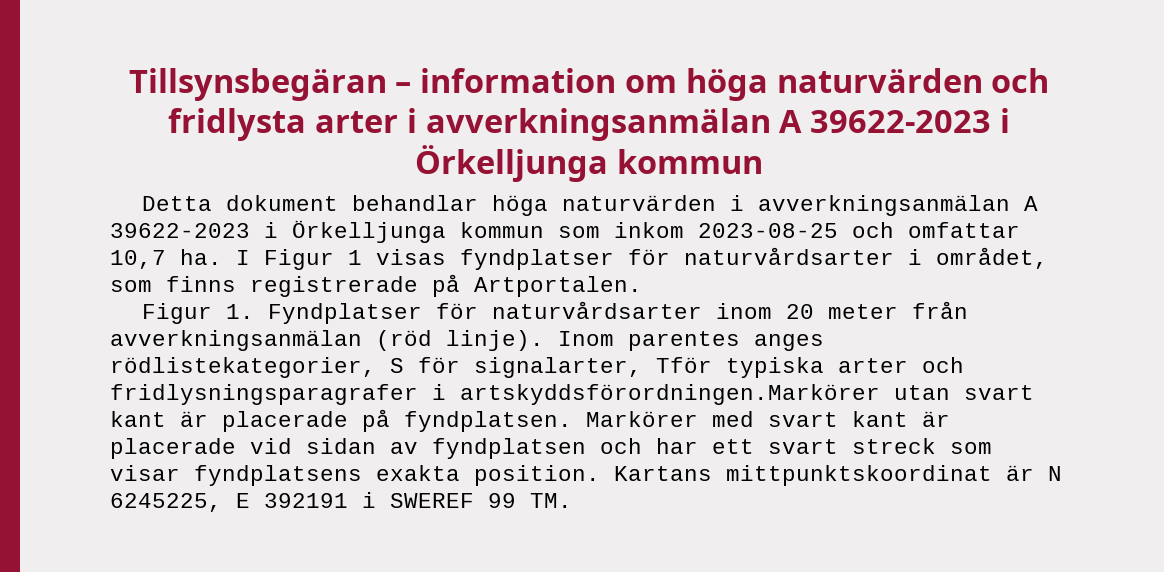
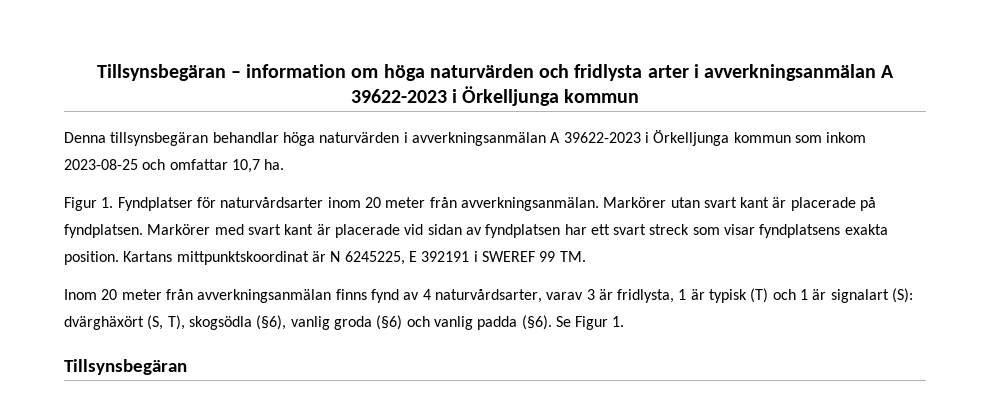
- Detta dokument behandlar höga naturvärden i avverkningsanmälan A 39622-2023 i Örkelljunga kommun som inkom 2023-08-25 och omfattar 10,7 ha. I Figur 1 visas fyndplatser för naturvårdsarter i området, som finns registrerade på Artportalen.
+ Denna tillsynsbegäran behandlar höga naturvärden i avverkningsanmälan A 39622-2023 i Örkelljunga kommun som inkom 2023-08-25 och omfattar 10,7 ha.
- Figur 1. Fyndplatser för naturvårdsarter inom 20 meter från avverkningsanmälan (röd linje). Inom parentes anges rödlistekategorier, S för signalarter, Tför typiska arter och fridlysningsparagrafer i artskyddsförordningen.Markörer utan svart kant är placerade på fyndplatsen.
+ Figur 1. Fyndplatser för naturvårdsarter inom 20 meter från avverkningsanmälan. Markörer utan svart kant är placerade på fyndplatsen.
- Markörer med svart kant är placerade vid sidan av fyndplatsen och har ett svart streck som visar fyndplatsens exakta position.
+ Markörer med svart kant är placerade vid sidan av fyndplatsen har ett svart streck som visar fyndplatsens exakta position.
+ Inom 20 meter från avverkningsanmälan finns fynd av 4 naturvårdsarter, varav 3 är fridlysta, 1 är typisk (T) och 1 är signalart (S): dvärghäxört (S, T), skogsödla (§6), vanlig groda (§6) och vanlig padda (§6). Se Figur 1.
+ Tillsynsbegäran

